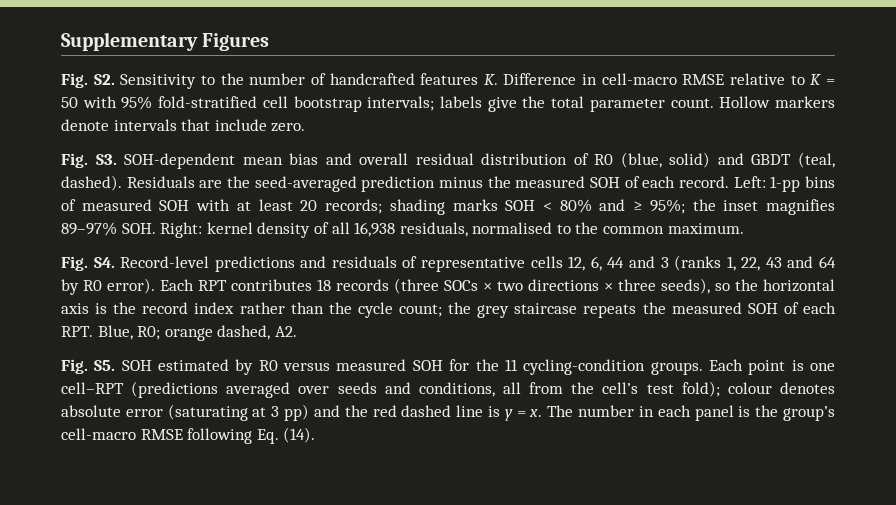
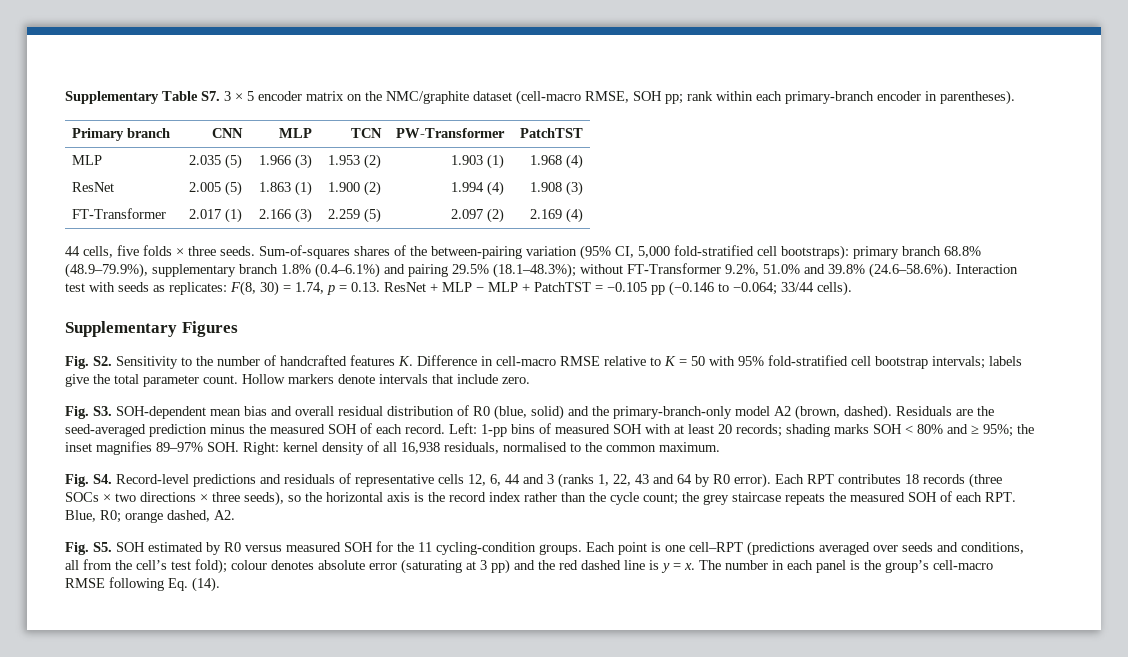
+ Supplementary Table S7. 3 × 5 encoder matrix on the NMC/graphite dataset (cell-macro RMSE, SOH pp; rank within each primary-branch encoder in parentheses).
+ Primary branch | CNN | MLP | TCN | PW-Transformer | PatchTST
+ MLP | 2.035 (5) | 1.966 (3) | 1.953 (2) | 1.903 (1) | 1.968 (4)
+ ResNet | 2.005 (5) | 1.863 (1) | 1.900 (2) | 1.994 (4) | 1.908 (3)
+ FT-Transformer | 2.017 (1) | 2.166 (3) | 2.259 (5) | 2.097 (2) | 2.169 (4)
+ 44 cells, five folds × three seeds. Sum-of-squares shares of the between-pairing variation (95% CI, 5,000 fold-stratified cell bootstraps): primary branch 68.8% (48.9–79.9%), supplementary branch 1.8% (0.4–6.1%) and pairing 29.5% (18.1–48.3%); without FT-Transformer 9.2%, 51.0% and 39.8% (24.6–58.6%). Interaction test with seeds as replicates: F(8, 30) = 1.74, p = 0.13. ResNet + MLP − MLP + PatchTST = −0.105 pp (−0.146 to −0.064; 33/44 cells).
- Fig. S3. SOH-dependent mean bias and overall residual distribution of R0 (blue, solid) and GBDT (teal, dashed).
+ Fig. S3. SOH-dependent mean bias and overall residual distribution of R0 (blue, solid) and the primary-branch-only model A2 (brown, dashed).

